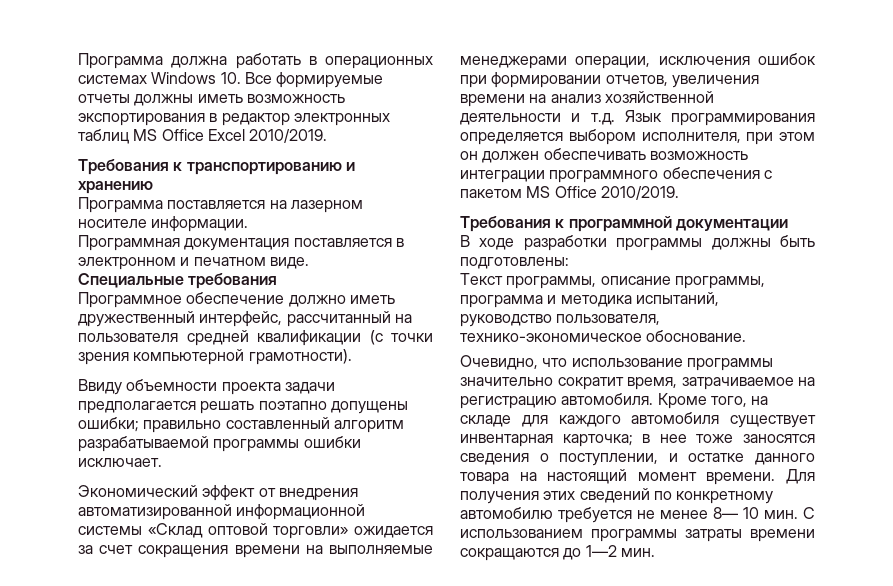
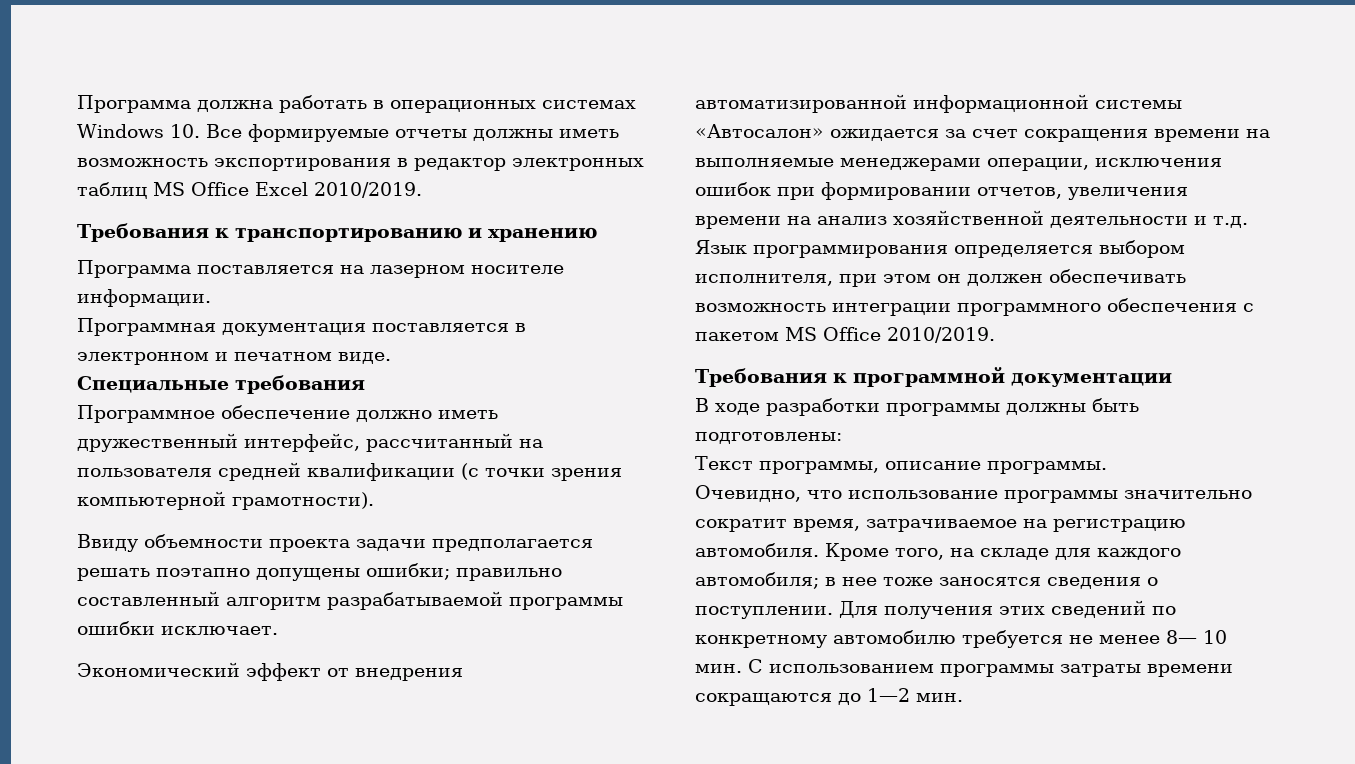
- Экономический эффект от внедрения автоматизированной информационной системы «Склад оптовой торговли» ожидается за счет сокращения времени на выполняемые менеджерами операции, исключения ошибок при формировании отчетов, увеличения времени на анализ хозяйственной деятельности и т.д. Язык программирования определяется выбором исполнителя, при этом он должен обеспечивать возможность интеграции программного обеспечения с пакетом MS Office 2010/2019.
+ Экономический эффект от внедрения автоматизированной информационной системы «Автосалон» ожидается за счет сокращения времени на выполняемые менеджерами операции, исключения ошибок при формировании отчетов, увеличения времени на анализ хозяйственной деятельности и т.д. Язык программирования определяется выбором исполнителя, при этом он должен обеспечивать возможность интеграции программного обеспечения с пакетом MS Office 2010/2019.
- Текст программы, описание программы, программа и методика испытаний, руководство пользователя, технико-экономическое обоснование.
+ Текст программы, описание программы.
- Кроме того, на складе для каждого автомобиля существует инвентарная карточка; в нее тоже заносятся сведения о поступлении, и остатке данного товара на настоящий момент времени.
+ Кроме того, на складе для каждого автомобиля; в нее тоже заносятся сведения о поступлении.

